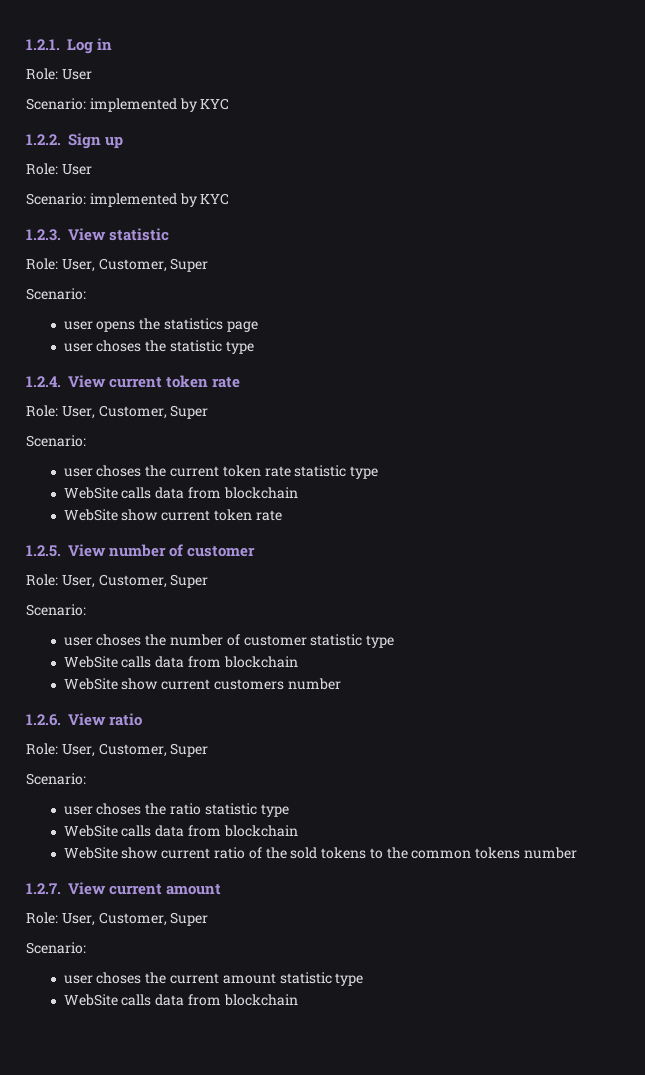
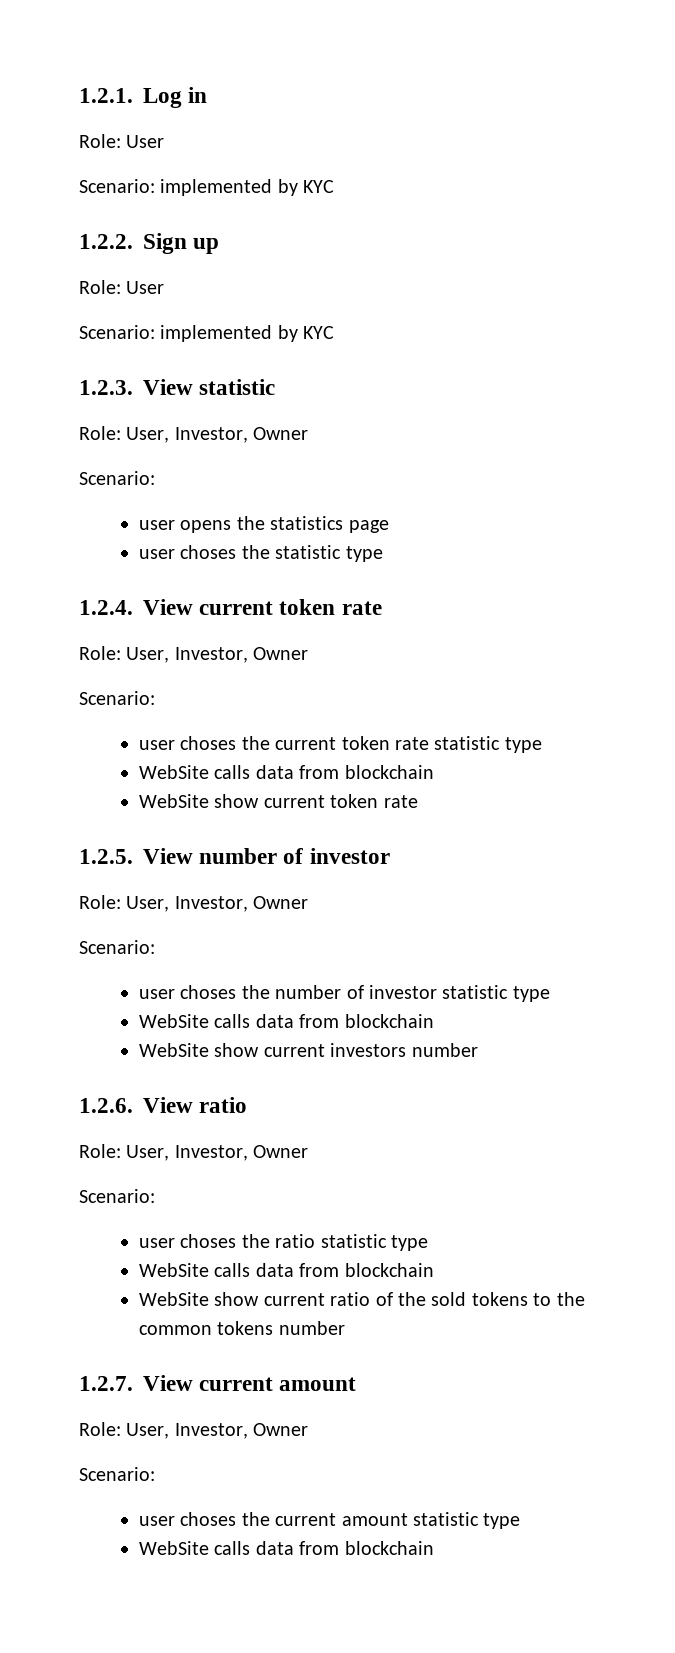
  1.2.3. View statistic
- Role: User, Customer, Super
+ Role: User, Investor, Owner
  1.2.4. View current token rate
- Role: User, Customer, Super
+ Role: User, Investor, Owner
- 1.2.5. View number of customer
- Role: User, Customer, Super
+ 1.2.5. View number of investor
+ Role: User, Investor, Owner
- user choses the number of customer statistic type
+ user choses the number of investor statistic type
- WebSite show current customers number
+ WebSite show current investors number
  1.2.6. View ratio
- Role: User, Customer, Super
+ Role: User, Investor, Owner
  1.2.7. View current amount
- Role: User, Customer, Super
+ Role: User, Investor, Owner

